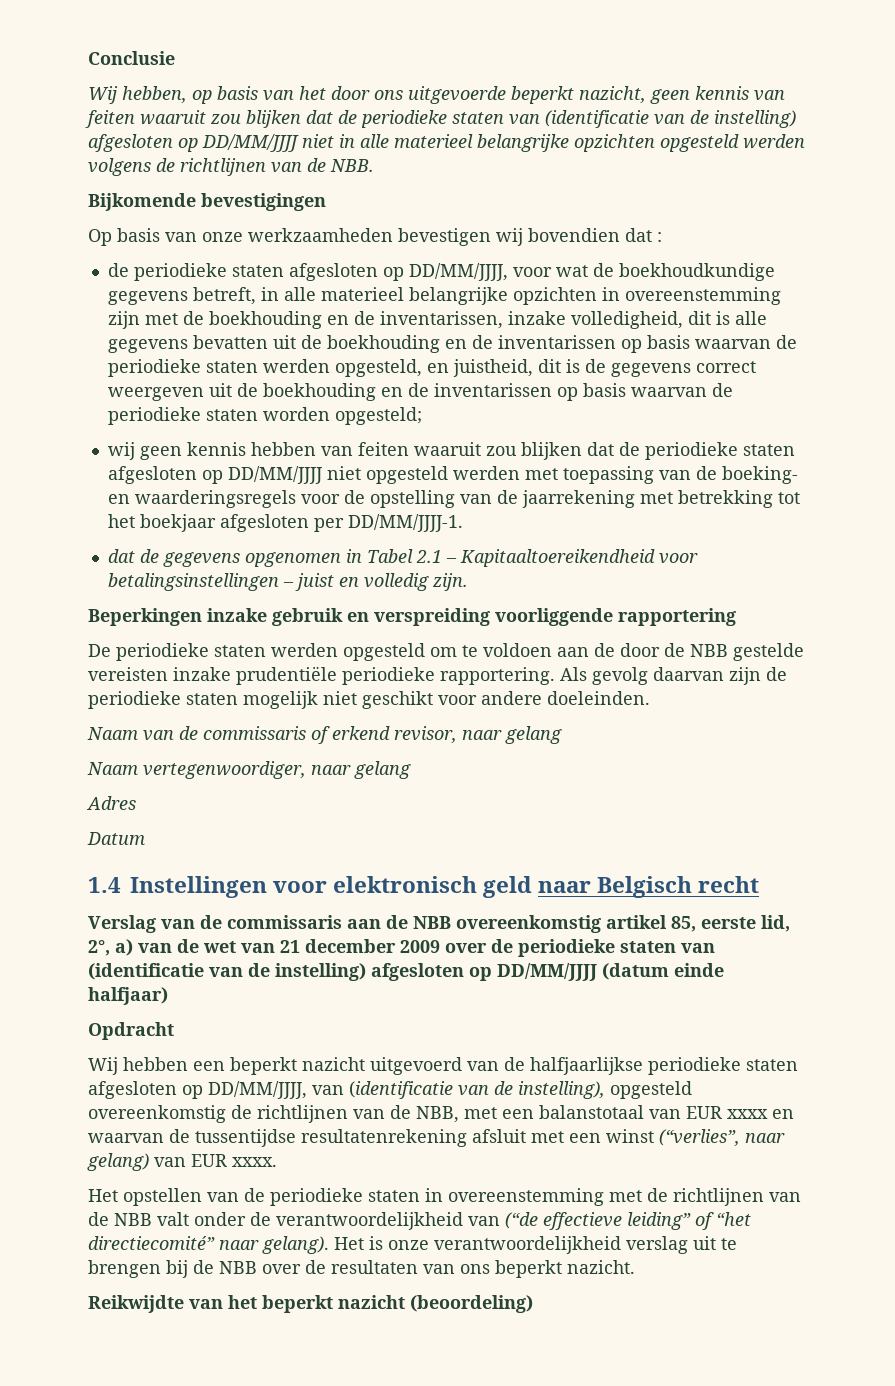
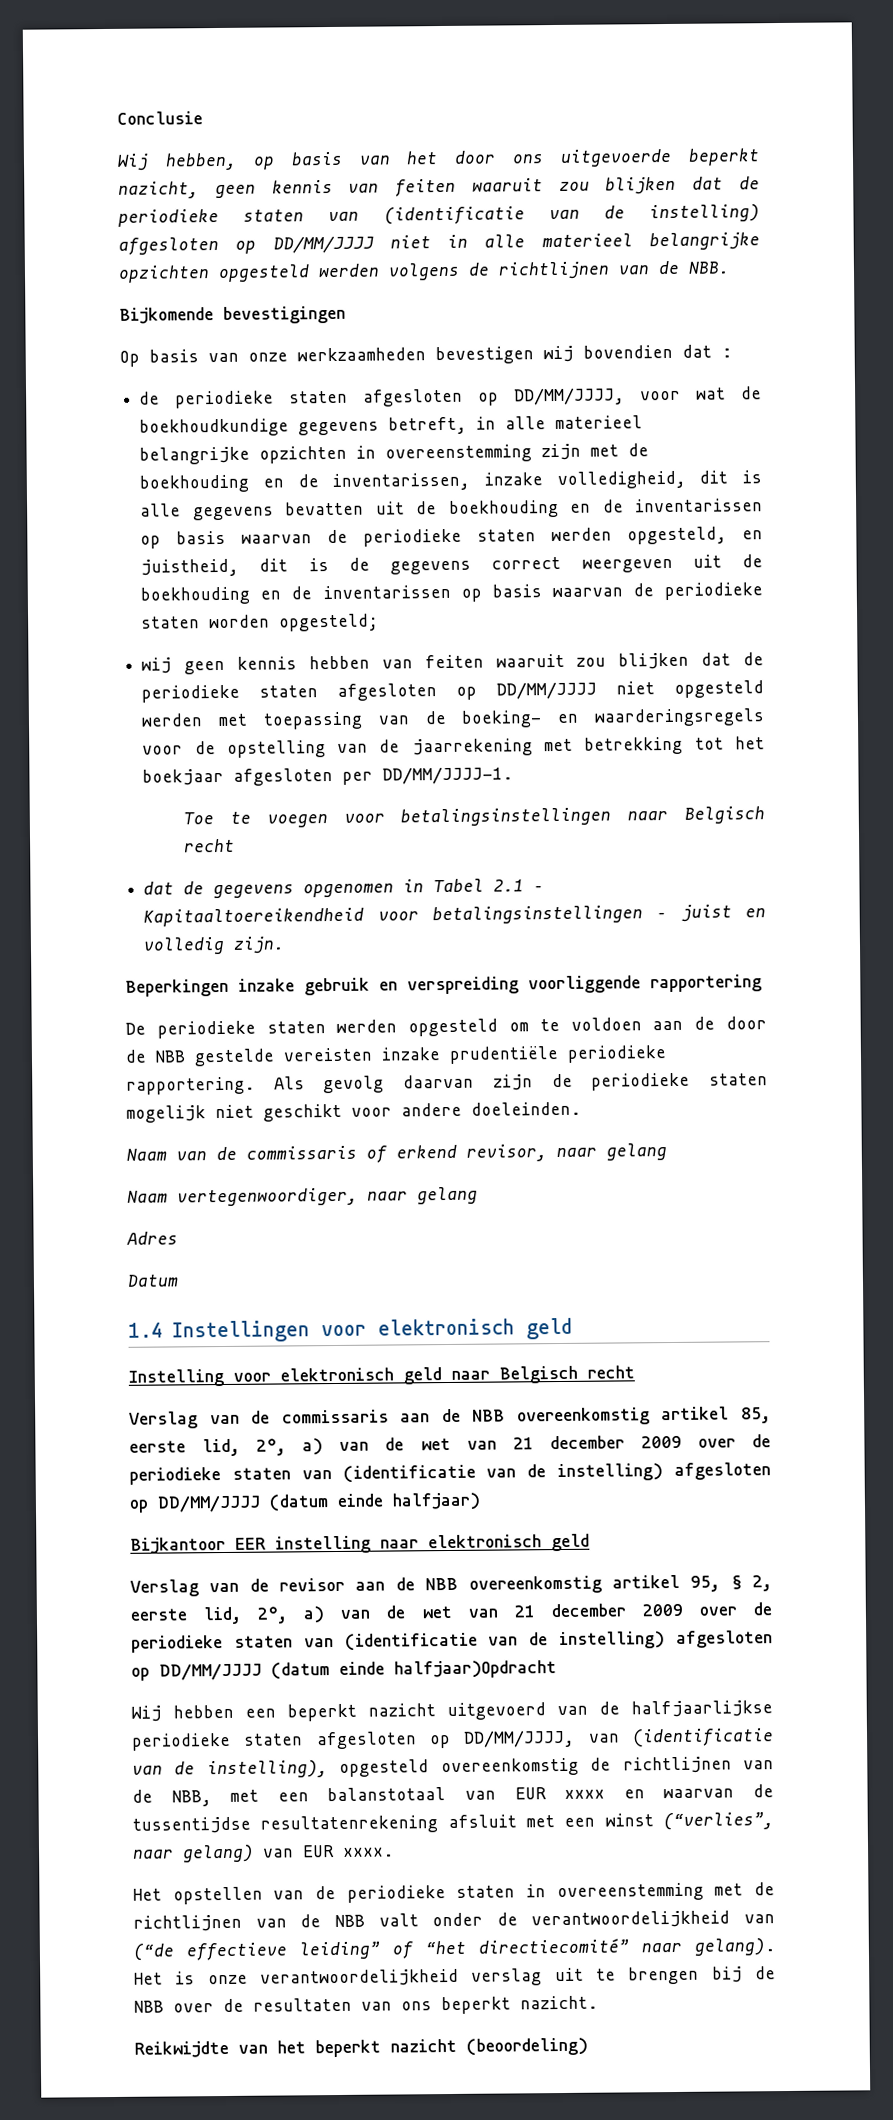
+ Toe te voegen voor betalingsinstellingen naar Belgisch recht
- 1.4 Instellingen voor elektronisch geld naar Belgisch recht
+ 1.4 Instellingen voor elektronisch geld
+ Instelling voor elektronisch geld naar Belgisch recht
- Opdracht
+ Bijkantoor EER instelling naar elektronisch geld
+ Verslag van de revisor aan de NBB overeenkomstig artikel 95, § 2, eerste lid, 2°, a) van de wet van 21 december 2009 over de periodieke staten van (identificatie van de instelling) afgesloten op DD/MM/JJJJ (datum einde halfjaar)Opdracht

